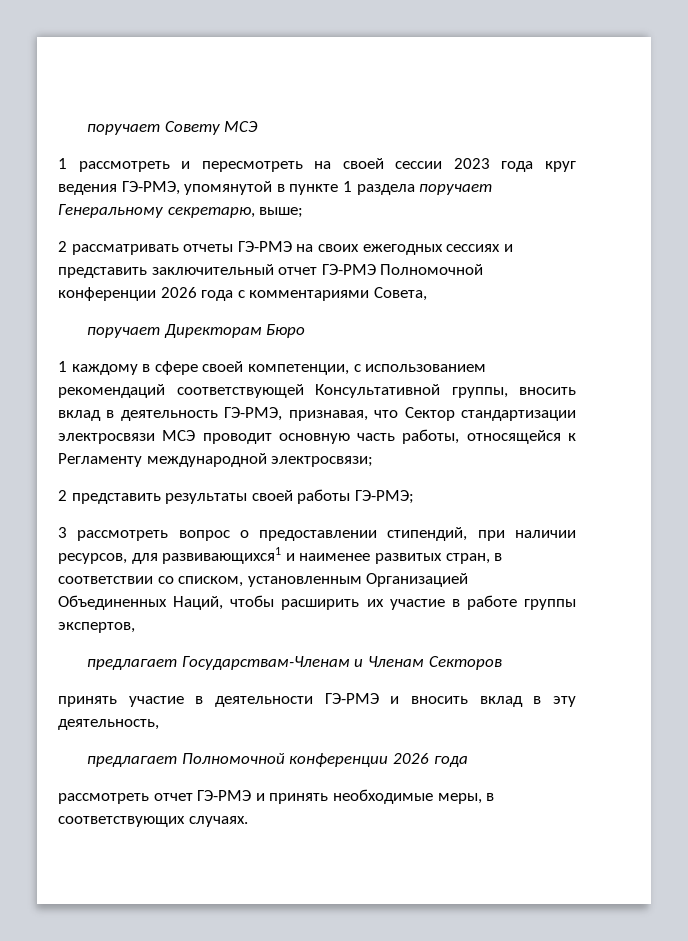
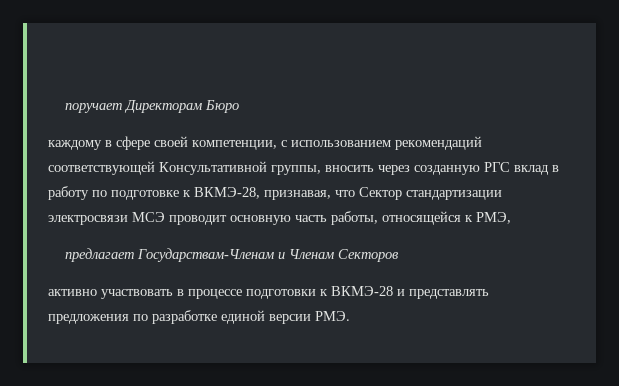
- поручает Совету МСЭ
- 1 рассмотреть и пересмотреть на своей сессии 2023 года круг ведения ГЭ-РМЭ, упомянутой в пункте 1 раздела поручает Генеральному секретарю, выше;
- 2 рассматривать отчеты ГЭ-РМЭ на своих ежегодных сессиях и представить заключительный отчет ГЭ-РМЭ Полномочной конференции 2026 года с комментариями Совета,
- 1 каждому в сфере своей компетенции, с использованием рекомендаций соответствующей Консультативной группы, вносить вклад в деятельность ГЭ-РМЭ, признавая, что Сектор стандартизации электросвязи МСЭ проводит основную часть работы, относящейся к Регламенту международной электросвязи;
- 2 представить результаты своей работы ГЭ-РМЭ;
- 3 рассмотреть вопрос о предоставлении стипендий, при наличии ресурсов, для развивающихся1 и наименее развитых стран, в соответствии со списком, установленным Организацией Объединенных Наций, чтобы расширить их участие в работе группы экспертов,
+ каждому в сфере своей компетенции, с использованием рекомендаций соответствующей Консультативной группы, вносить через созданную РГС вклад в работу по подготовке к ВКМЭ-28, признавая, что Сектор стандартизации электросвязи МСЭ проводит основную часть работы, относящейся к РМЭ,
- принять участие в деятельности ГЭ-РМЭ и вносить вклад в эту деятельность,
- предлагает Полномочной конференции 2026 года
- рассмотреть отчет ГЭ-РМЭ и принять необходимые меры, в соответствующих случаях.
+ активно участвовать в процессе подготовки к ВКМЭ-28 и представлять предложения по разработке единой версии РМЭ.

